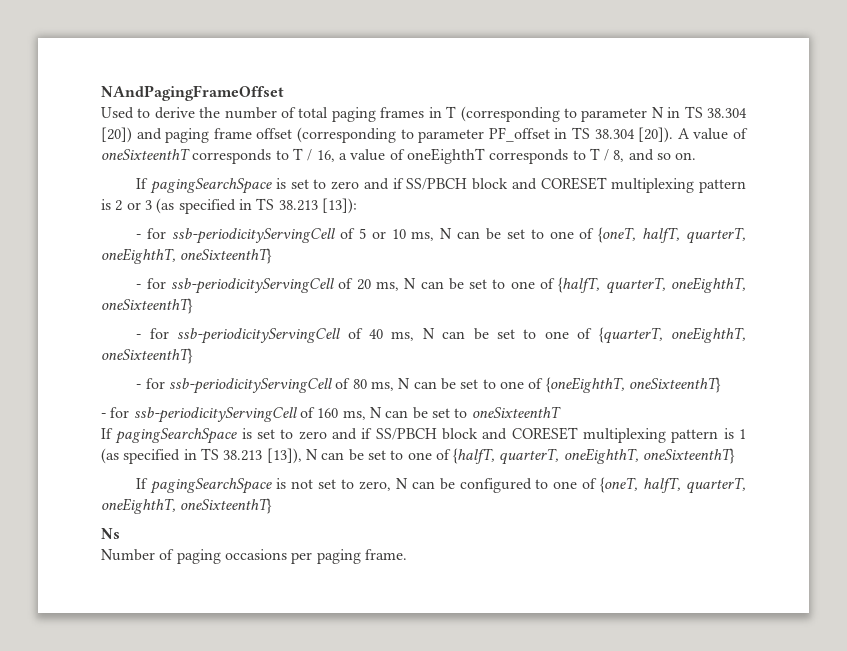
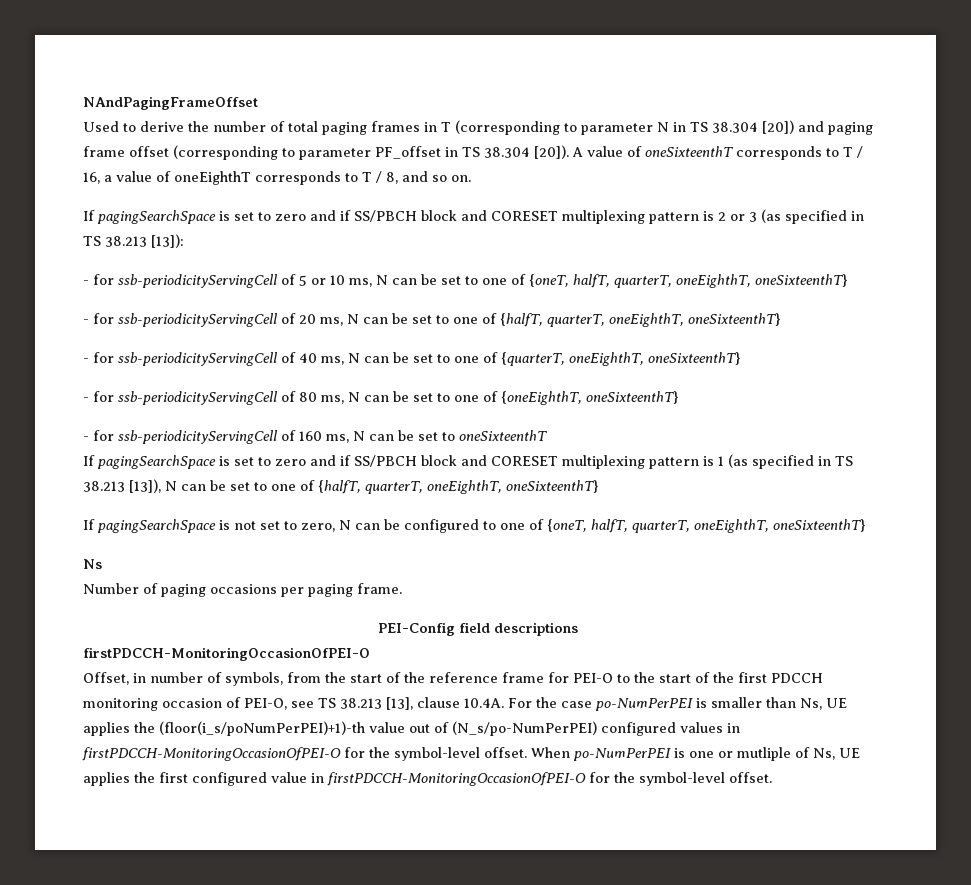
+ PEI-Config field descriptions
+ firstPDCCH-MonitoringOccasionOfPEI-O
+ Offset, in number of symbols, from the start of the reference frame for PEI-O to the start of the first PDCCH monitoring occasion of PEI-O, see TS 38.213 [13], clause 10.4A. For the case po-NumPerPEI is smaller than Ns, UE applies the (floor(i_s/poNumPerPEI)+1)-th value out of (N_s/po-NumPerPEI) configured values in firstPDCCH-MonitoringOccasionOfPEI-O for the symbol-level offset. When po-NumPerPEI is one or mutliple of Ns, UE applies the first configured value in firstPDCCH-MonitoringOccasionOfPEI-O for the symbol-level offset.

